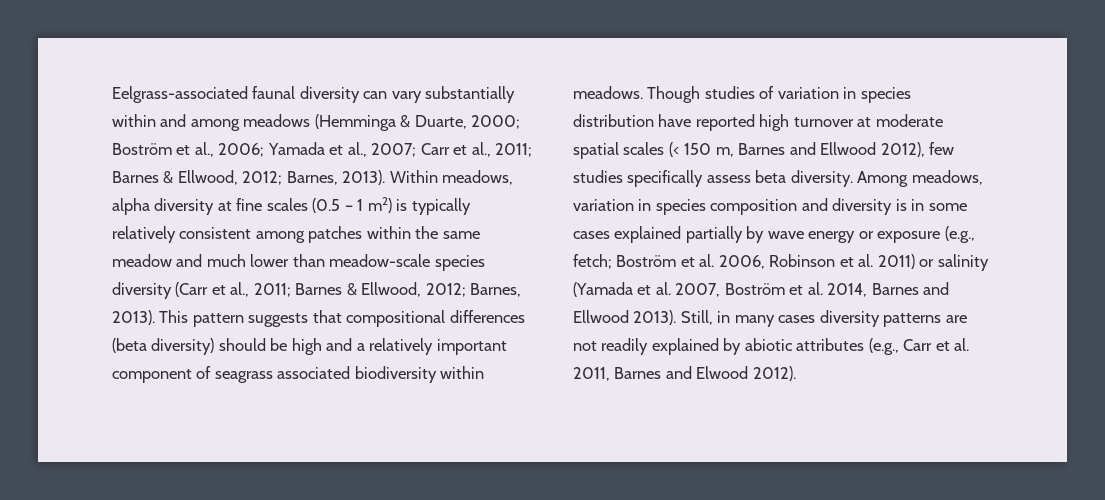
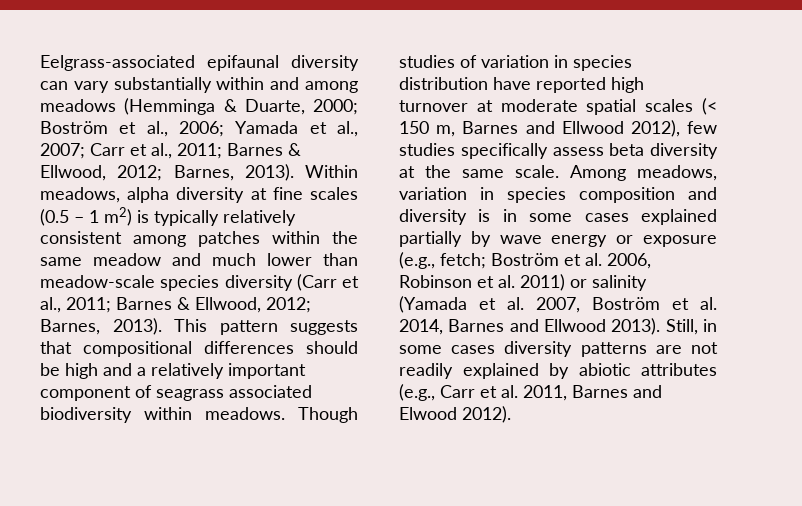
- Eelgrass-associated faunal diversity can vary substantially within and among meadows (Hemminga & Duarte, 2000; Boström et al., 2006; Yamada et al., 2007; Carr et al., 2011; Barnes & Ellwood, 2012; Barnes, 2013).
+ Eelgrass-associated epifaunal diversity can vary substantially within and among meadows (Hemminga & Duarte, 2000; Boström et al., 2006; Yamada et al., 2007; Carr et al., 2011; Barnes & Ellwood, 2012; Barnes, 2013).
- This pattern suggests that compositional differences (beta diversity) should be high and a relatively important component of seagrass associated biodiversity within meadows.
+ This pattern suggests that compositional differences should be high and a relatively important component of seagrass associated biodiversity within meadows.
- Though studies of variation in species distribution have reported high turnover at moderate spatial scales (< 150 m, Barnes and Ellwood 2012), few studies specifically assess beta diversity.
+ Though studies of variation in species distribution have reported high turnover at moderate spatial scales (< 150 m, Barnes and Ellwood 2012), few studies specifically assess beta diversity at the same scale.
- Still, in many cases diversity patterns are not readily explained by abiotic attributes (e.g., Carr et al. 2011, Barnes and Elwood 2012).
+ Still, in some cases diversity patterns are not readily explained by abiotic attributes (e.g., Carr et al. 2011, Barnes and Elwood 2012).

